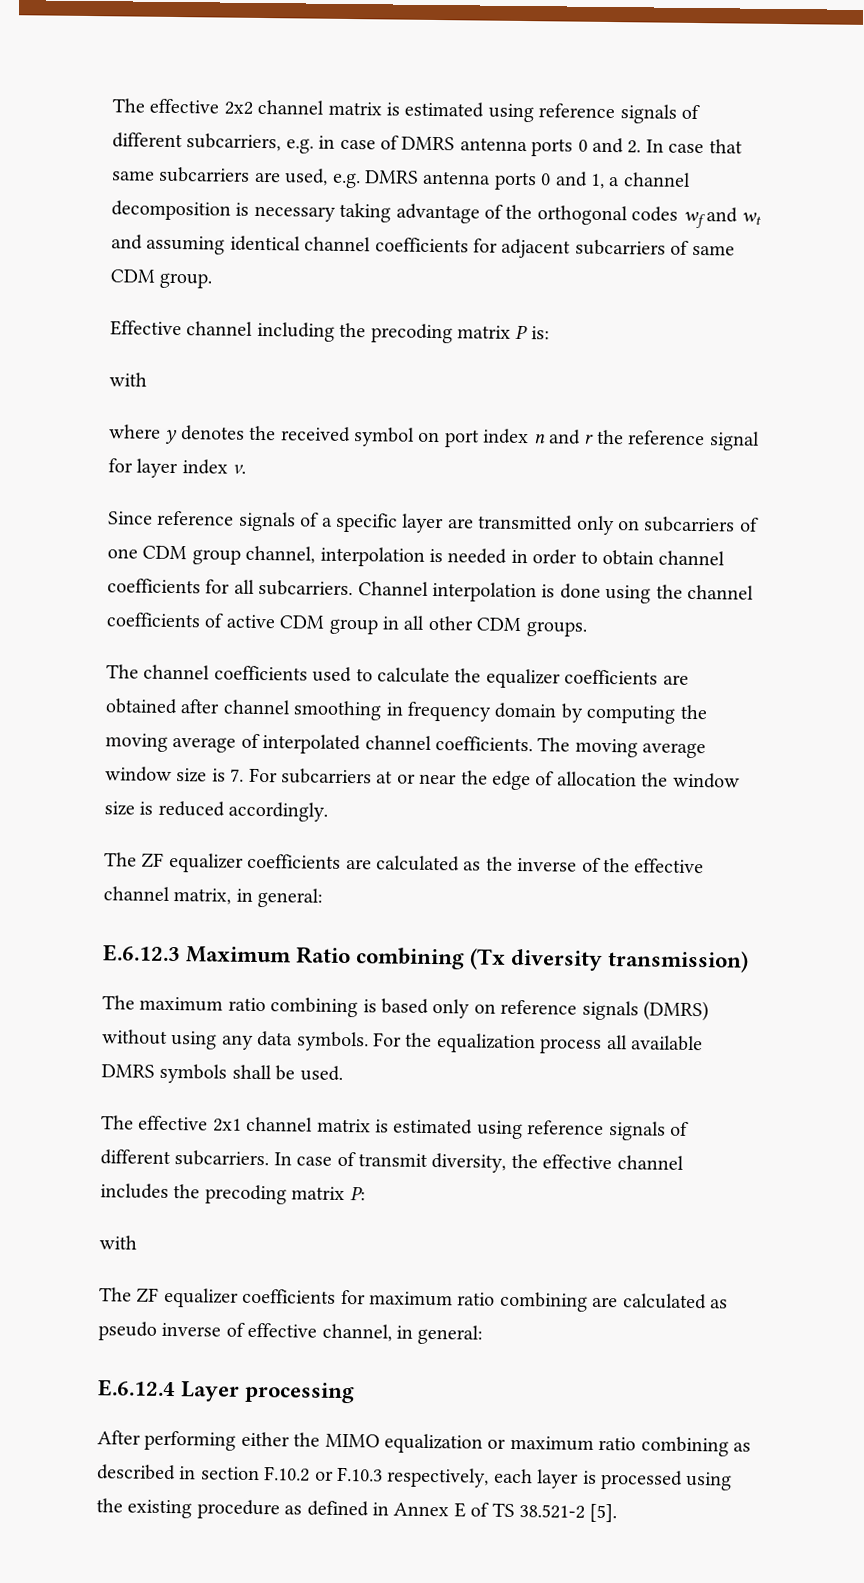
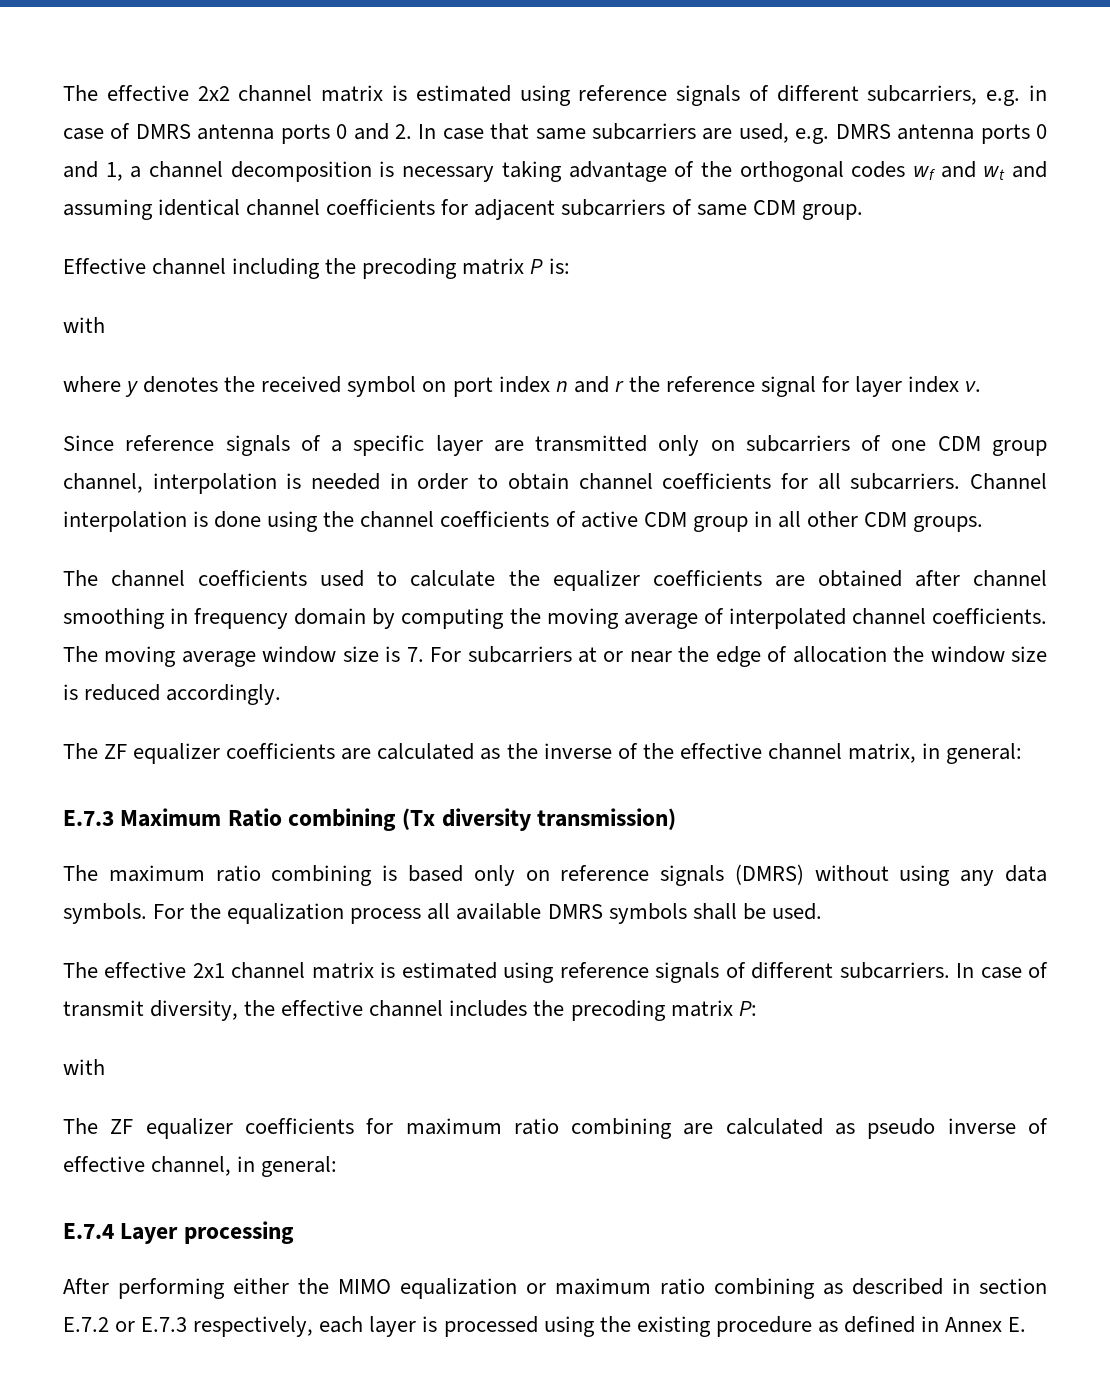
- E.6.12.3 Maximum Ratio combining (Tx diversity transmission)
+ E.7.3 Maximum Ratio combining (Tx diversity transmission)
- E.6.12.4 Layer processing
+ E.7.4 Layer processing
- After performing either the MIMO equalization or maximum ratio combining as described in section F.10.2 or F.10.3 respectively, each layer is processed using the existing procedure as defined in Annex E of TS 38.521-2 [5].
+ After performing either the MIMO equalization or maximum ratio combining as described in section E.7.2 or E.7.3 respectively, each layer is processed using the existing procedure as defined in Annex E.

